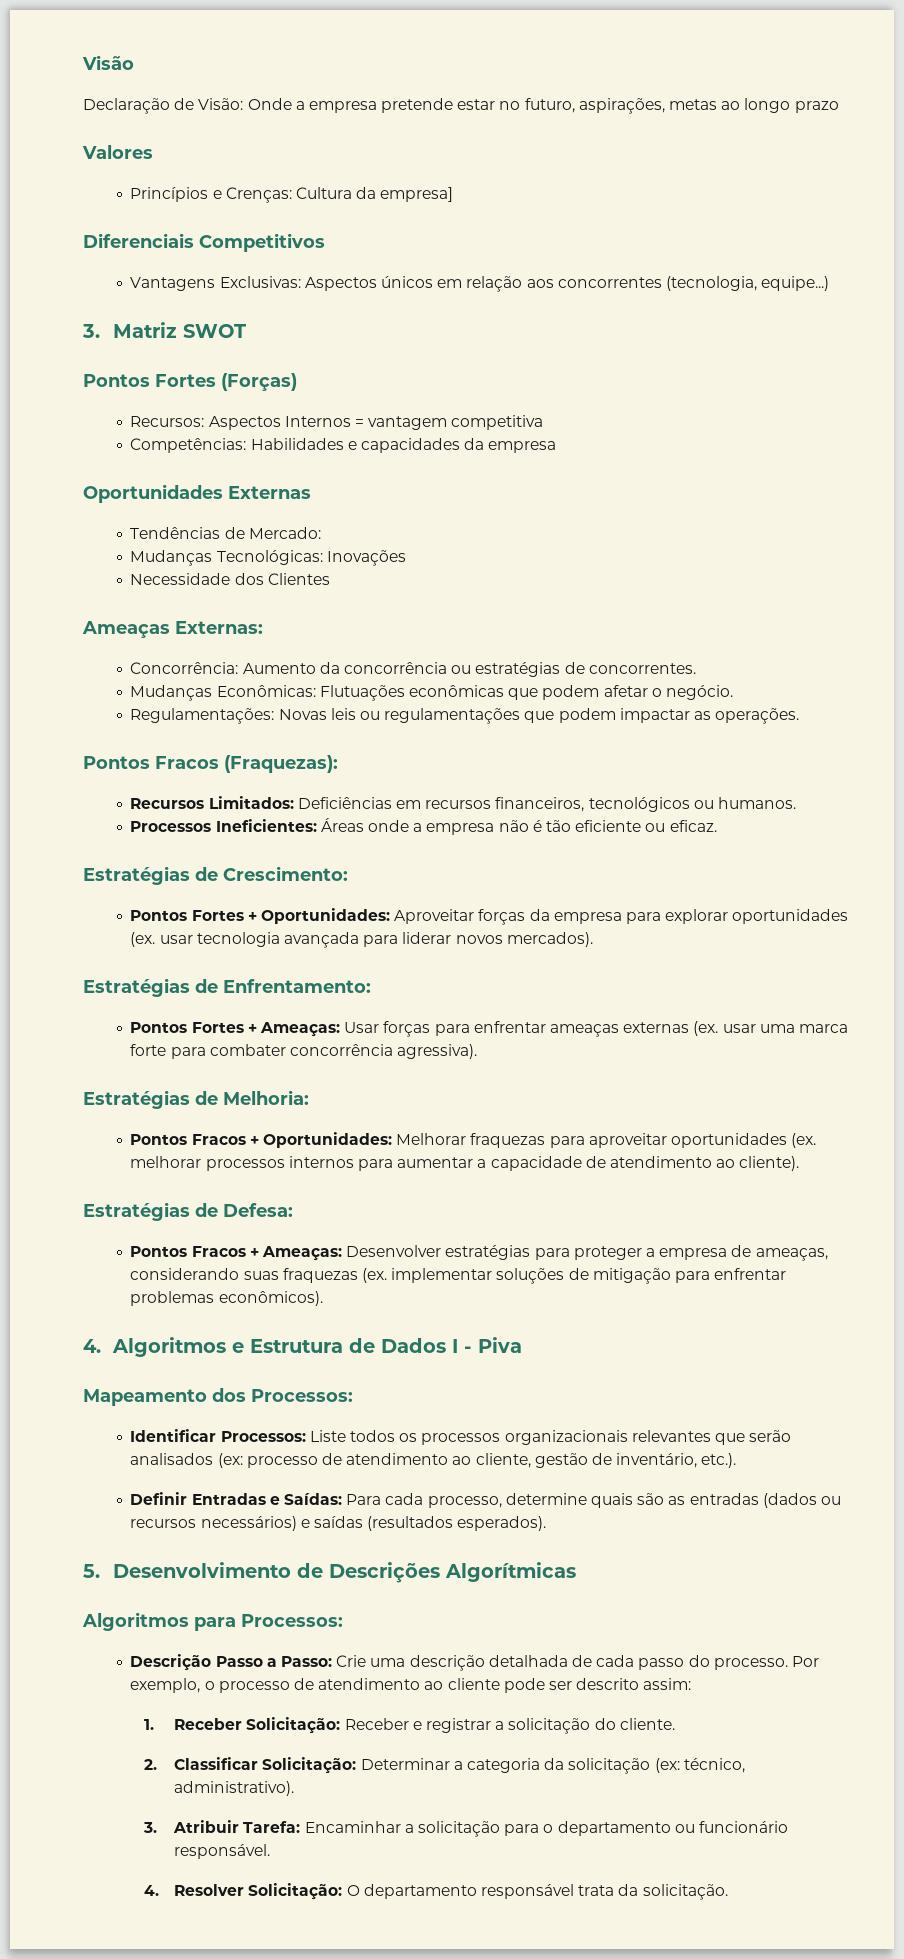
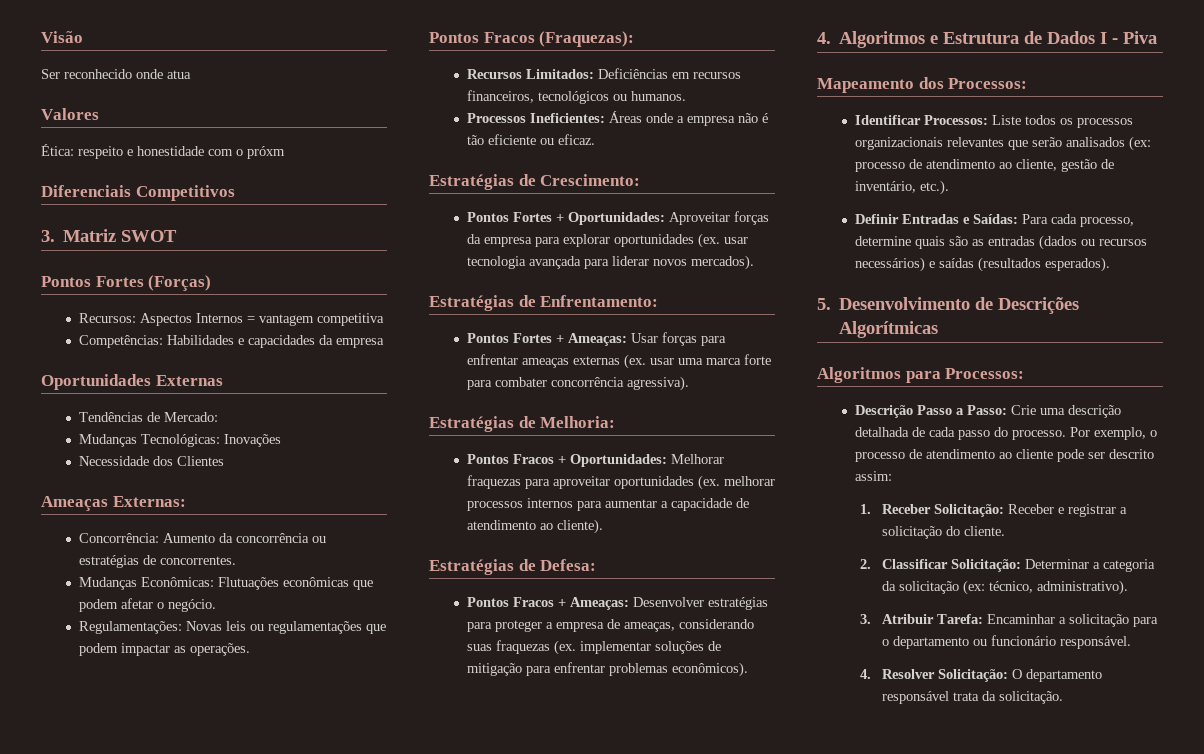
- Declaração de Visão: Onde a empresa pretende estar no futuro, aspirações, metas ao longo prazo
+ Ser reconhecido onde atua
  Valores
- Princípios e Crenças: Cultura da empresa]
+ Ética: respeito e honestidade com o próxm
  Diferenciais Competitivos
- Vantagens Exclusivas: Aspectos únicos em relação aos concorrentes (tecnologia, equipe...)

